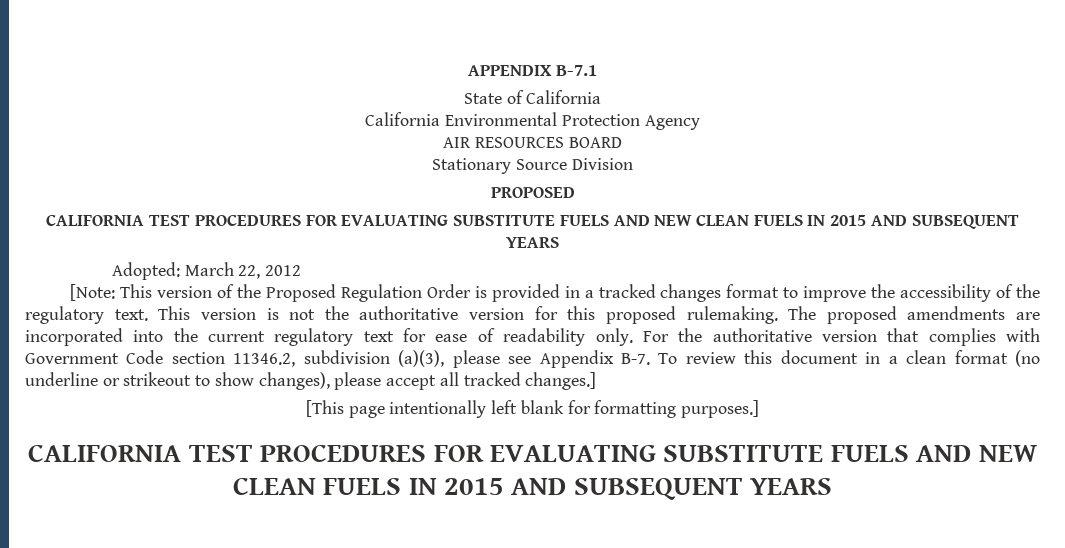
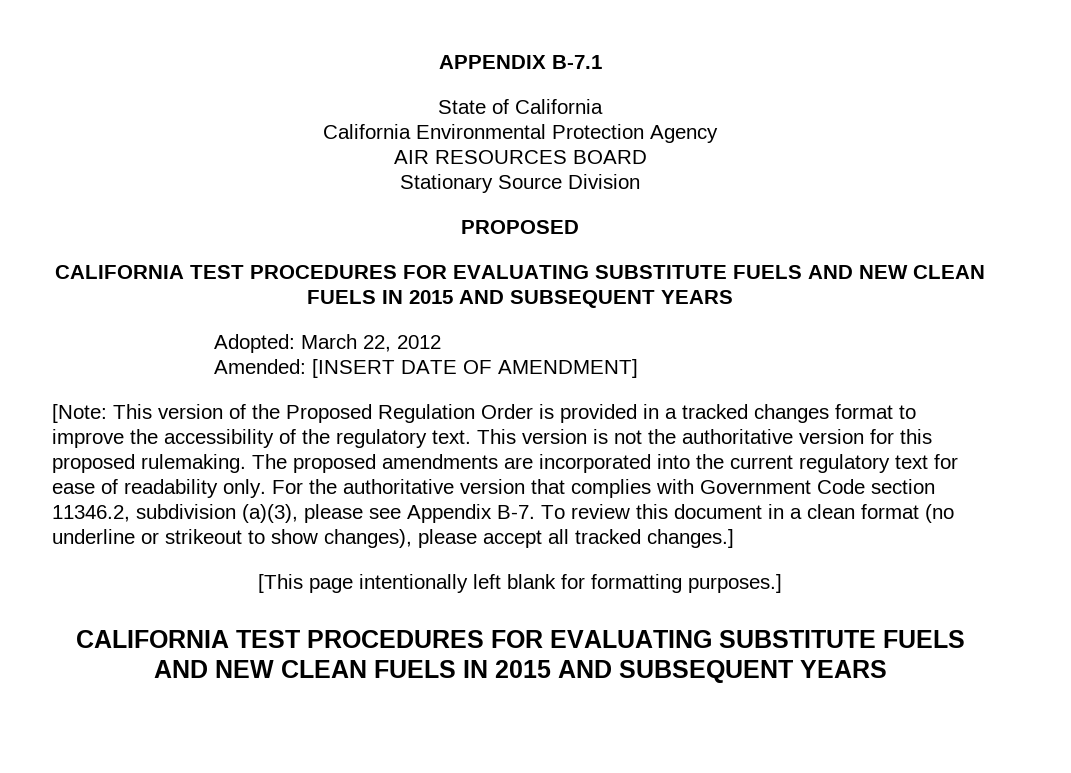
+ Amended: [INSERT DATE OF AMENDMENT]

